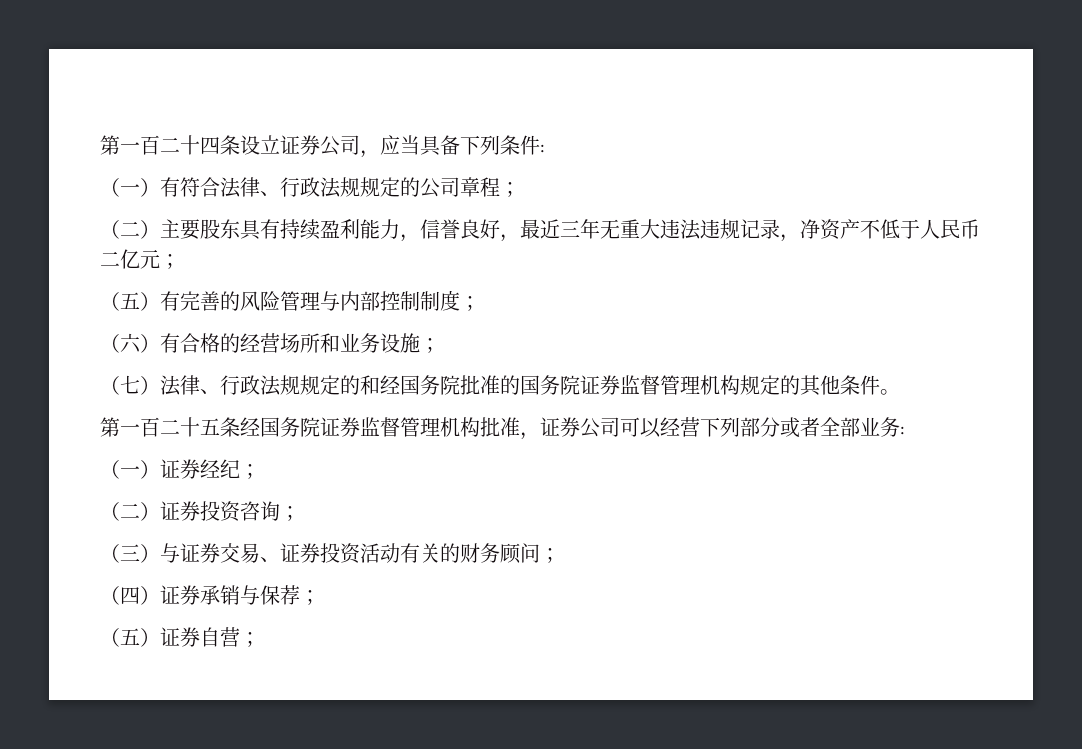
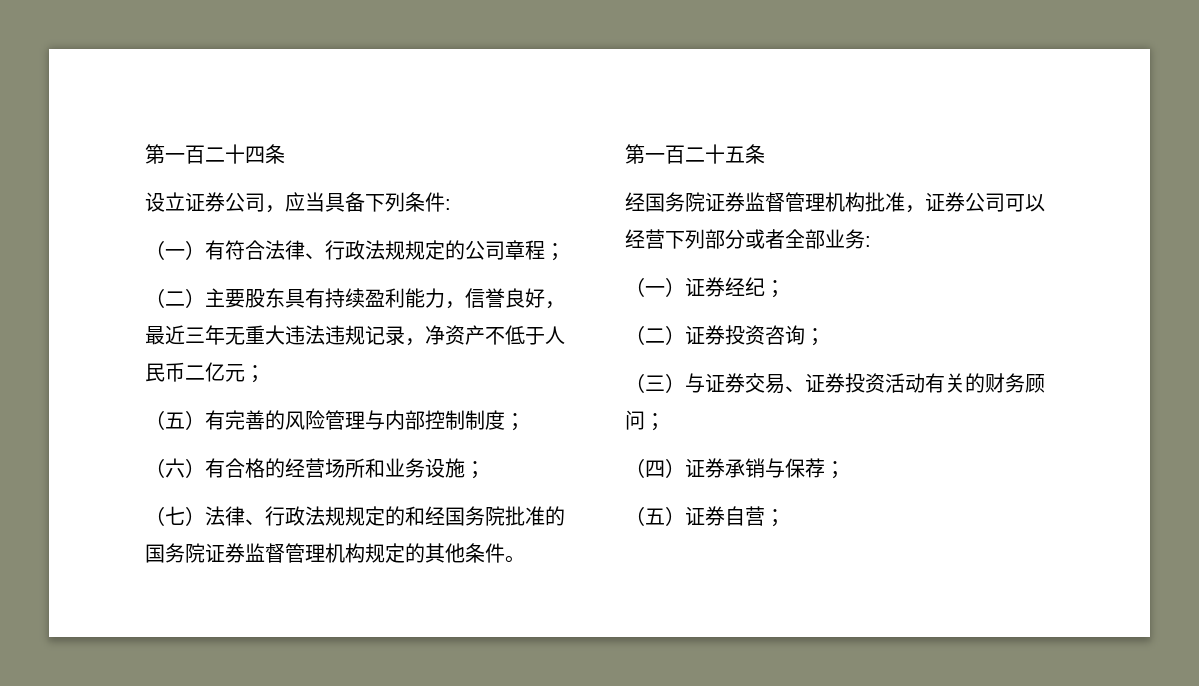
- 第一百二十四条设立证券公司，应当具备下列条件:
+ 第一百二十四条
+ 设立证券公司，应当具备下列条件:
- 第一百二十五条经国务院证券监督管理机构批准，证券公司可以经营下列部分或者全部业务:
+ 第一百二十五条
+ 经国务院证券监督管理机构批准，证券公司可以经营下列部分或者全部业务:

